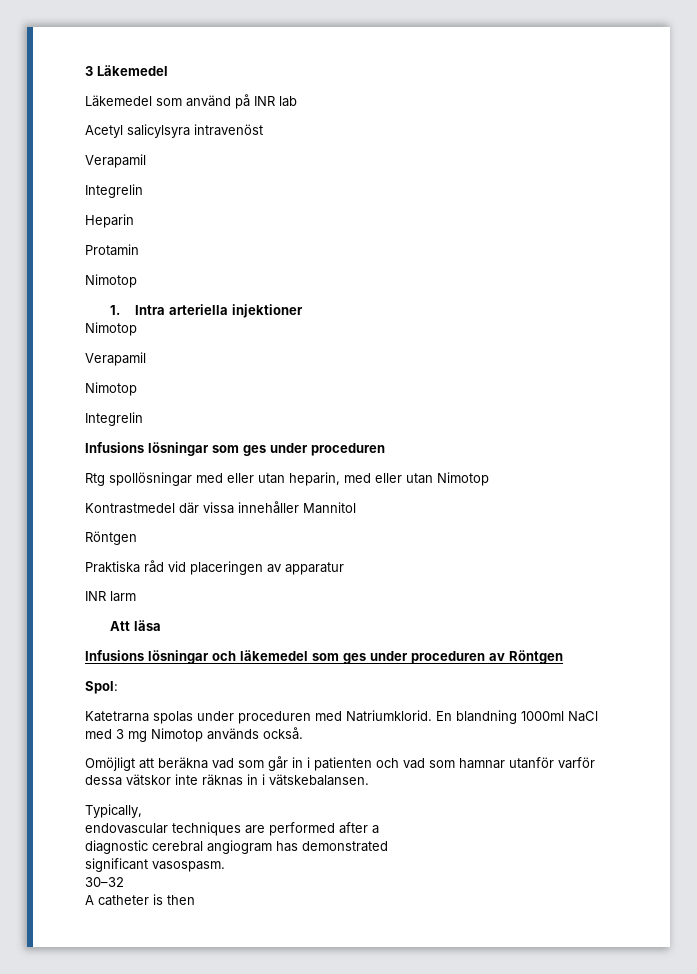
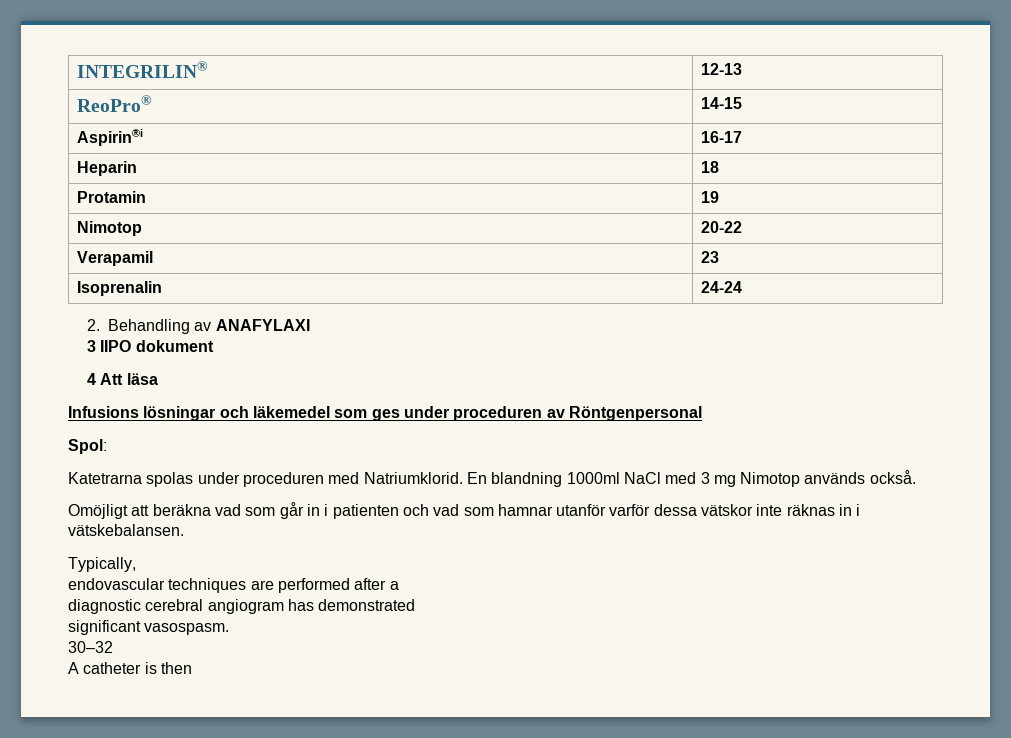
- 3 Läkemedel
- Läkemedel som använd på INR lab
- Acetyl salicylsyra intravenöst
- Verapamil
- Integrelin
- Heparin
- Protamin
- Nimotop
- 1. Intra arteriella injektioner
- Nimotop
- Verapamil
- Nimotop
- Integrelin
- Infusions lösningar som ges under proceduren
- Rtg spollösningar med eller utan heparin, med eller utan Nimotop
- Kontrastmedel där vissa innehåller Mannitol
- Röntgen
- Praktiska råd vid placeringen av apparatur
- INR larm
- Att läsa
+ INTEGRILIN® | 12-13
+ ReoPro® | 14-15
+ Aspirin®i | 16-17
+ Heparin | 18
+ Protamin | 19
+ Nimotop | 20-22
+ Verapamil | 23
+ Isoprenalin | 24-24
+ 2. Behandling av ANAFYLAXI
+ 3 IIPO dokument
+ 4 Att läsa
- Infusions lösningar och läkemedel som ges under proceduren av Röntgen
+ Infusions lösningar och läkemedel som ges under proceduren av Röntgenpersonal

